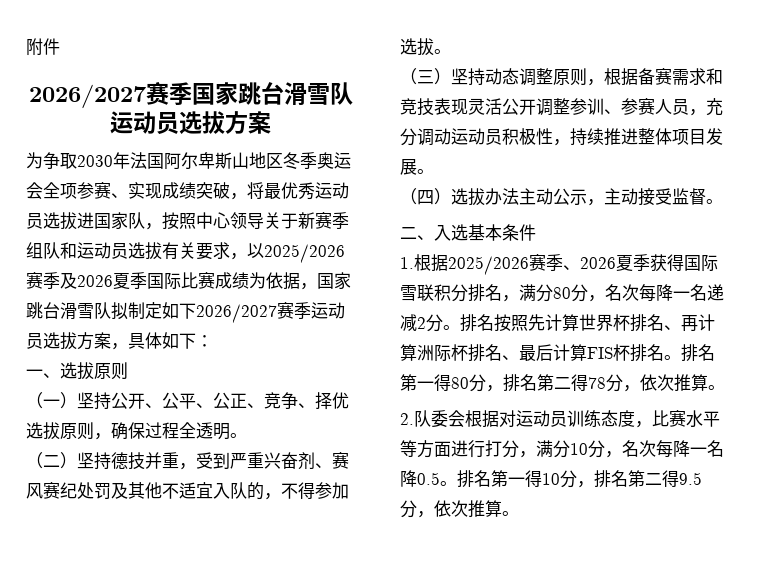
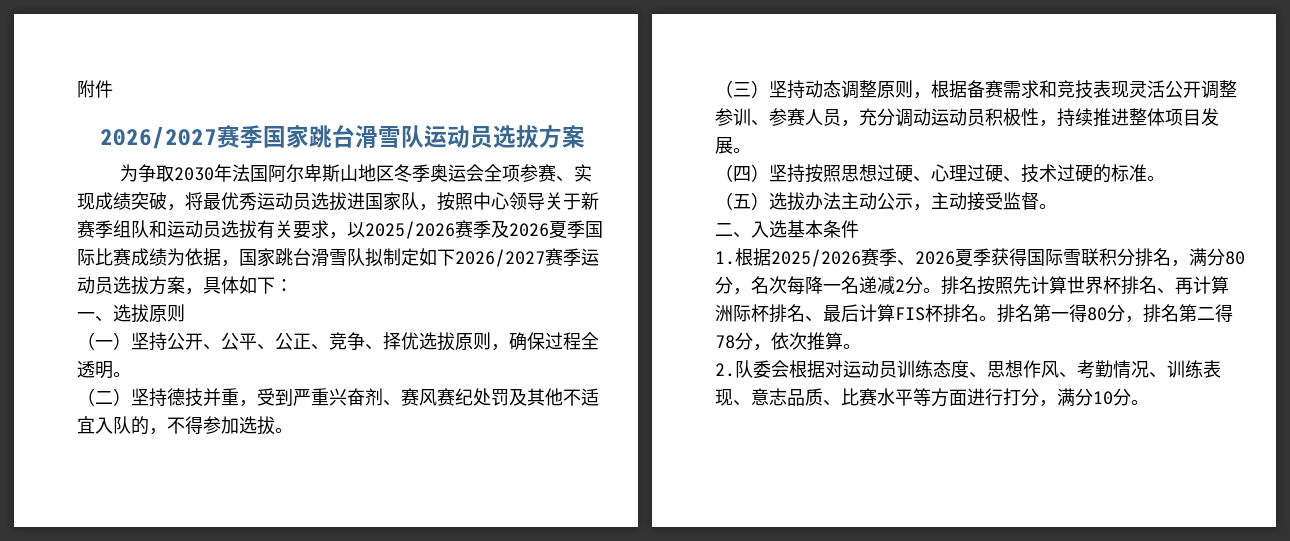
- （四）选拔办法主动公示，主动接受监督。
+ （四）坚持按照思想过硬、心理过硬、技术过硬的标准。
+ （五）选拔办法主动公示，主动接受监督。
- 2.队委会根据对运动员训练态度，比赛水平等方面进行打分，满分10分，名次每降一名降0.5。排名第一得10分，排名第二得9.5分，依次推算。
+ 2.队委会根据对运动员训练态度、思想作风、考勤情况、训练表现、意志品质、比赛水平等方面进行打分，满分10分。

